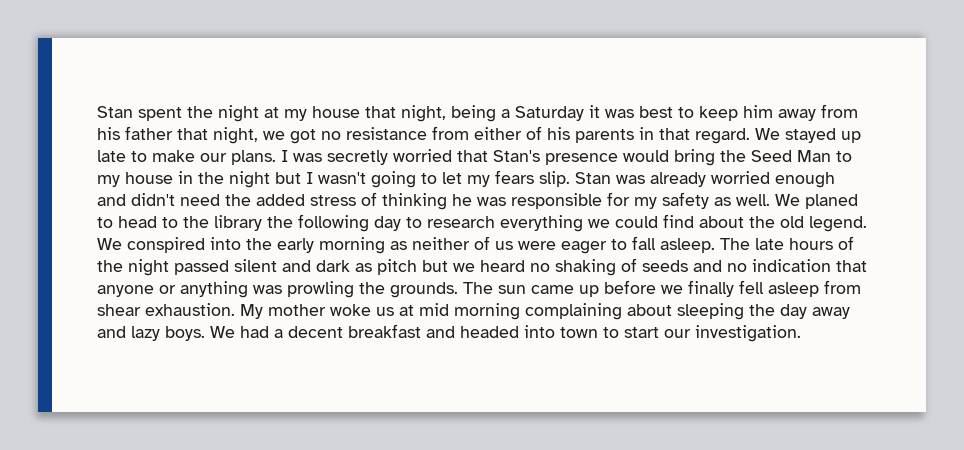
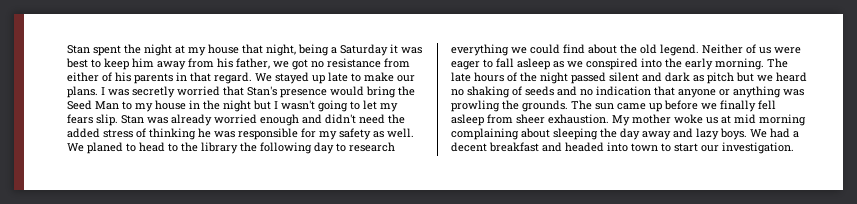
- Stan spent the night at my house that night, being a Saturday it was best to keep him away from his father that night, we got no resistance from either of his parents in that regard.
+ Stan spent the night at my house that night, being a Saturday it was best to keep him away from his father, we got no resistance from either of his parents in that regard.
- We conspired into the early morning as neither of us were eager to fall asleep.
+ Neither of us were eager to fall asleep as we conspired into the early morning.
- The sun came up before we finally fell asleep from shear exhaustion.
+ The sun came up before we finally fell asleep from sheer exhaustion.

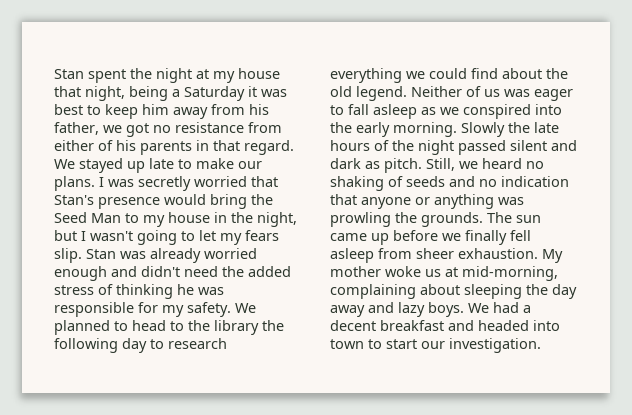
- I was secretly worried that Stan's presence would bring the Seed Man to my house in the night but I wasn't going to let my fears slip.
+ I was secretly worried that Stan's presence would bring the Seed Man to my house in the night, but I wasn't going to let my fears slip.
- Stan was already worried enough and didn't need the added stress of thinking he was responsible for my safety as well. We planed to head to the library the following day to research everything we could find about the old legend.
+ Stan was already worried enough and didn't need the added stress of thinking he was responsible for my safety. We planned to head to the library the following day to research everything we could find about the old legend.
- Neither of us were eager to fall asleep as we conspired into the early morning.
+ Neither of us was eager to fall asleep as we conspired into the early morning.
- The late hours of the night passed silent and dark as pitch but we heard no shaking of seeds and no indication that anyone or anything was prowling the grounds.
+ Slowly the late hours of the night passed silent and dark as pitch. Still, we heard no shaking of seeds and no indication that anyone or anything was prowling the grounds.
- My mother woke us at mid morning complaining about sleeping the day away and lazy boys.
+ My mother woke us at mid-morning, complaining about sleeping the day away and lazy boys.

